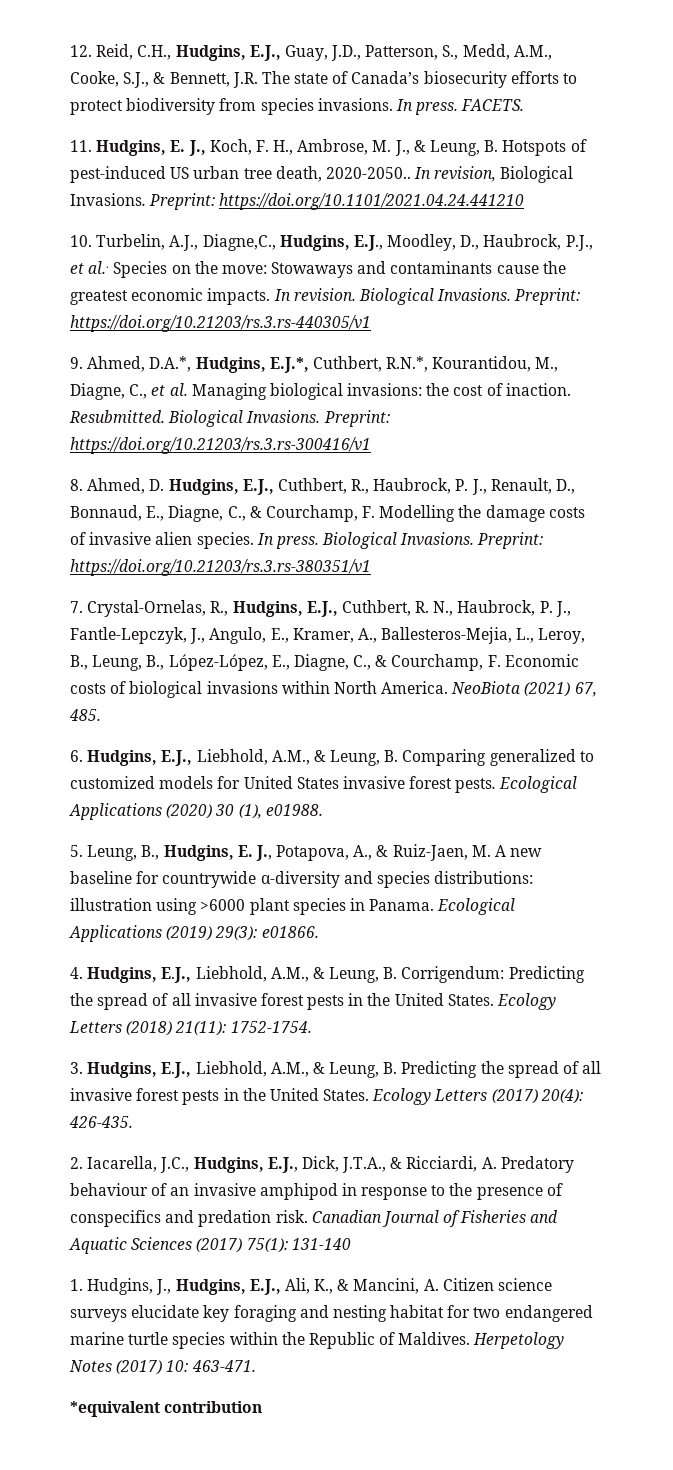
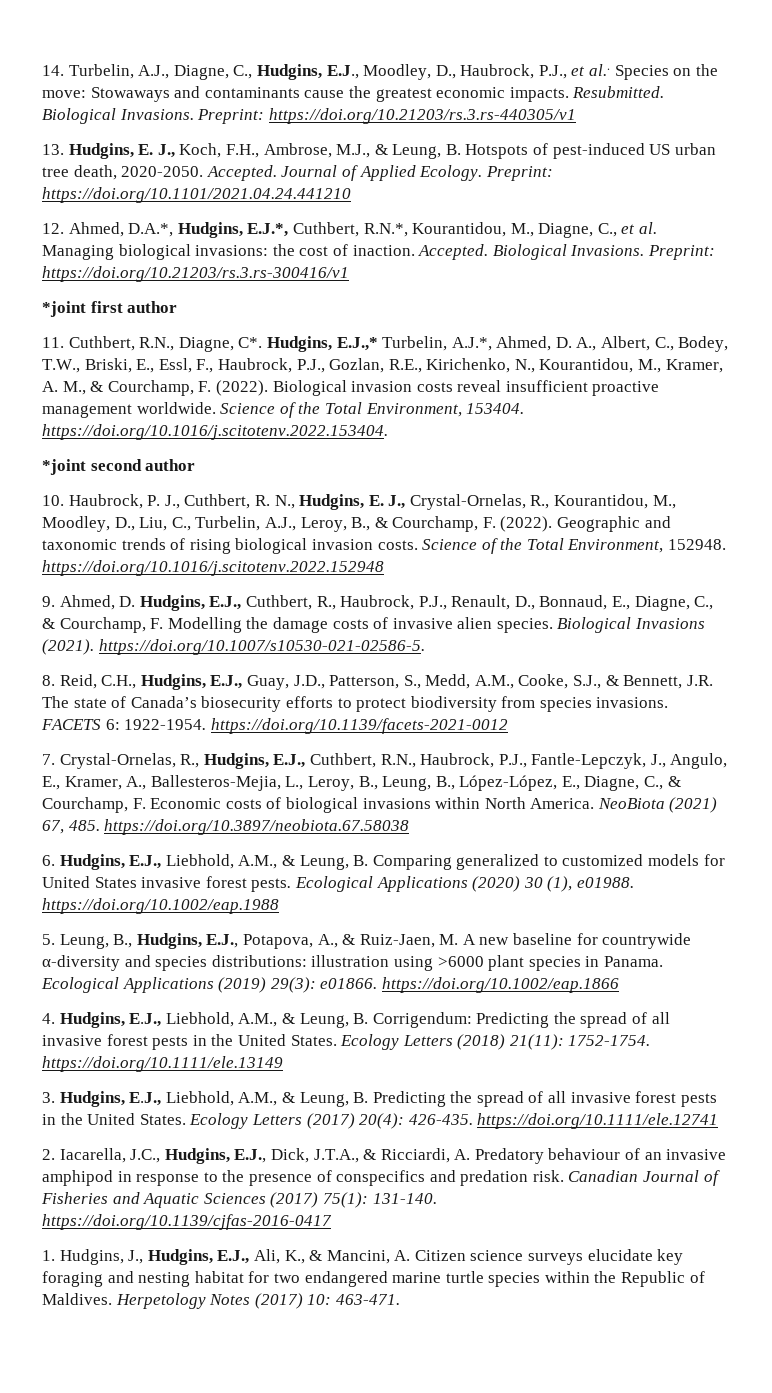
- 12. Reid, C.H., Hudgins, E.J., Guay, J.D., Patterson, S., Medd, A.M., Cooke, S.J., & Bennett, J.R. The state of Canada’s biosecurity efforts to protect biodiversity from species invasions.
+ 14. Turbelin, A.J., Diagne, C., Hudgins, E.J., Moodley, D., Haubrock, P.J., et al.. Species on the move: Stowaways and contaminants cause the greatest economic impacts. Resubmitted. Biological Invasions. Preprint: https://doi.org/10.21203/rs.3.rs-440305/v1
+ 13. Hudgins, E. J., Koch, F.H., Ambrose, M.J., & Leung, B. Hotspots of pest-induced US urban tree death, 2020-2050. Accepted. Journal of Applied Ecology. Preprint: https://doi.org/10.1101/2021.04.24.441210
+ 12. Ahmed, D.A.*, Hudgins, E.J.*, Cuthbert, R.N.*, Kourantidou, M., Diagne, C., et al. Managing biological invasions: the cost of inaction. Accepted. Biological Invasions. Preprint: https://doi.org/10.21203/rs.3.rs-300416/v1
+ *joint first author
+ 11. Cuthbert, R.N., Diagne, C*. Hudgins, E.J.,* Turbelin, A.J.*, Ahmed, D. A., Albert, C., Bodey, T.W., Briski, E., Essl, F., Haubrock, P.J., Gozlan, R.E., Kirichenko, N., Kourantidou, M., Kramer, A. M., & Courchamp, F. (2022). Biological invasion costs reveal insufficient proactive management worldwide. Science of the Total Environment, 153404. https://doi.org/10.1016/j.scitotenv.2022.153404.
+ *joint second author
+ 10. Haubrock, P. J., Cuthbert, R. N., Hudgins, E. J., Crystal-Ornelas, R., Kourantidou, M., Moodley, D., Liu, C., Turbelin, A.J., Leroy, B., & Courchamp, F. (2022). Geographic and taxonomic trends of rising biological invasion costs. Science of the Total Environment, 152948. https://doi.org/10.1016/j.scitotenv.2022.152948
+ 9. Ahmed, D. Hudgins, E.J., Cuthbert, R., Haubrock, P.J., Renault, D., Bonnaud, E., Diagne, C., & Courchamp, F. Modelling the damage costs of invasive alien species. Biological Invasions (2021). https://doi.org/10.1007/s10530-021-02586-5.
+ 8. Reid, C.H., Hudgins, E.J., Guay, J.D., Patterson, S., Medd, A.M., Cooke, S.J., & Bennett, J.R. The state of Canada’s biosecurity efforts to protect biodiversity from species invasions.
- In press. FACETS.
- 11. Hudgins, E. J., Koch, F. H., Ambrose, M. J., & Leung, B. Hotspots of pest-induced US urban tree death, 2020-2050.. In revision, Biological Invasions. Preprint: https://doi.org/10.1101/2021.04.24.441210
- 10. Turbelin, A.J., Diagne,C., Hudgins, E.J., Moodley, D., Haubrock, P.J., et al.. Species on the move: Stowaways and contaminants cause the greatest economic impacts. In revision. Biological Invasions. Preprint: https://doi.org/10.21203/rs.3.rs-440305/v1
- 9. Ahmed, D.A.*, Hudgins, E.J.*, Cuthbert, R.N.*, Kourantidou, M., Diagne, C., et al. Managing biological invasions: the cost of inaction. Resubmitted. Biological Invasions. Preprint: https://doi.org/10.21203/rs.3.rs-300416/v1
- 8. Ahmed, D. Hudgins, E.J., Cuthbert, R., Haubrock, P. J., Renault, D., Bonnaud, E., Diagne, C., & Courchamp, F. Modelling the damage costs of invasive alien species. In press. Biological Invasions. Preprint: https://doi.org/10.21203/rs.3.rs-380351/v1
+ FACETS 6: 1922-1954. https://doi.org/10.1139/facets-2021-0012
- 7. Crystal-Ornelas, R., Hudgins, E.J., Cuthbert, R. N., Haubrock, P. J., Fantle-Lepczyk, J., Angulo, E., Kramer, A., Ballesteros-Mejia, L., Leroy, B., Leung, B., López-López, E., Diagne, C., & Courchamp, F. Economic costs of biological invasions within North America.
+ 7. Crystal-Ornelas, R., Hudgins, E.J., Cuthbert, R.N., Haubrock, P.J., Fantle-Lepczyk, J., Angulo, E., Kramer, A., Ballesteros-Mejia, L., Leroy, B., Leung, B., López-López, E., Diagne, C., & Courchamp, F. Economic costs of biological invasions within North America.
- NeoBiota (2021) 67, 485.
+ NeoBiota (2021) 67, 485. https://doi.org/10.3897/neobiota.67.58038
- Ecological Applications (2020) 30 (1), e01988.
+ Ecological Applications (2020) 30 (1), e01988. https://doi.org/10.1002/eap.1988
- 5. Leung, B., Hudgins, E. J., Potapova, A., & Ruiz-Jaen, M. A new baseline for countrywide α-diversity and species distributions: illustration using >6000 plant species in Panama.
+ 5. Leung, B., Hudgins, E.J., Potapova, A., & Ruiz-Jaen, M. A new baseline for countrywide α-diversity and species distributions: illustration using >6000 plant species in Panama.
- Ecological Applications (2019) 29(3): e01866.
+ Ecological Applications (2019) 29(3): e01866. https://doi.org/10.1002/eap.1866
- Ecology Letters (2018) 21(11): 1752-1754.
+ Ecology Letters (2018) 21(11): 1752-1754. https://doi.org/10.1111/ele.13149
- Ecology Letters (2017) 20(4): 426-435.
+ Ecology Letters (2017) 20(4): 426-435. https://doi.org/10.1111/ele.12741
- Canadian Journal of Fisheries and Aquatic Sciences (2017) 75(1): 131-140
+ Canadian Journal of Fisheries and Aquatic Sciences (2017) 75(1): 131-140. https://doi.org/10.1139/cjfas-2016-0417
- *equivalent contribution

